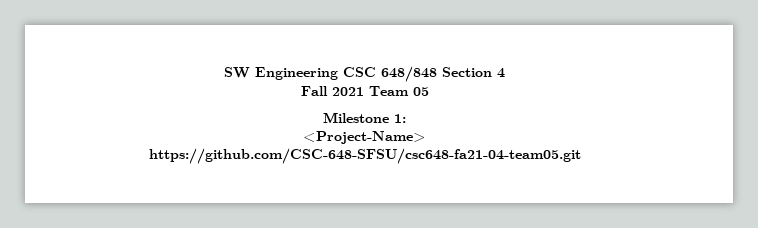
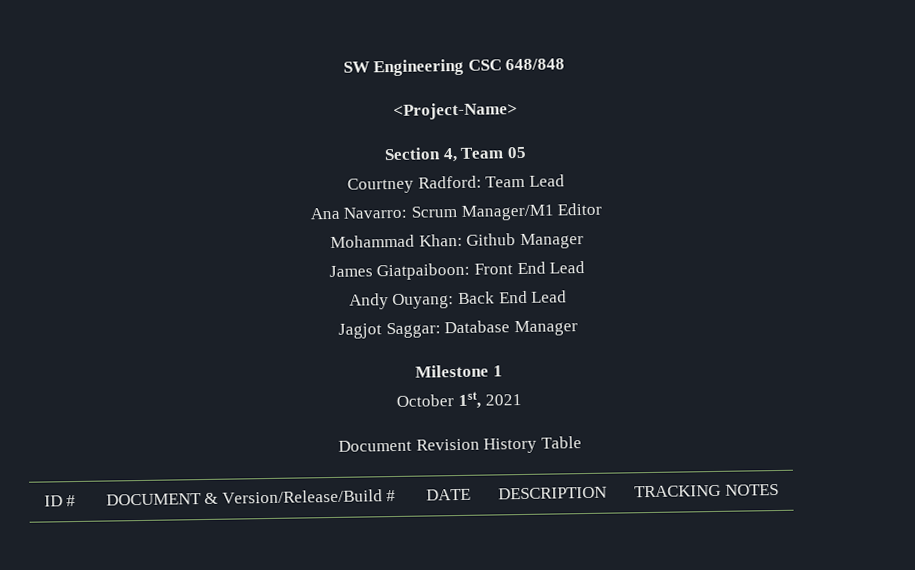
- SW Engineering CSC 648/848 Section 4
- Fall 2021 Team 05
- Milestone 1:
+ SW Engineering CSC 648/848
  <Project-Name>
- https://github.com/CSC-648-SFSU/csc648-fa21-04-team05.git
+ Section 4, Team 05
+ Courtney Radford: Team Lead
+ Ana Navarro: Scrum Manager/M1 Editor
+ Mohammad Khan: Github Manager
+ James Giatpaiboon: Front End Lead
+ Andy Ouyang: Back End Lead
+ Jagjot Saggar: Database Manager
+ Milestone 1
+ October 1st, 2021
+ Document Revision History Table
+ ID # | DOCUMENT & Version/Release/Build # | DATE | DESCRIPTION | TRACKING NOTES

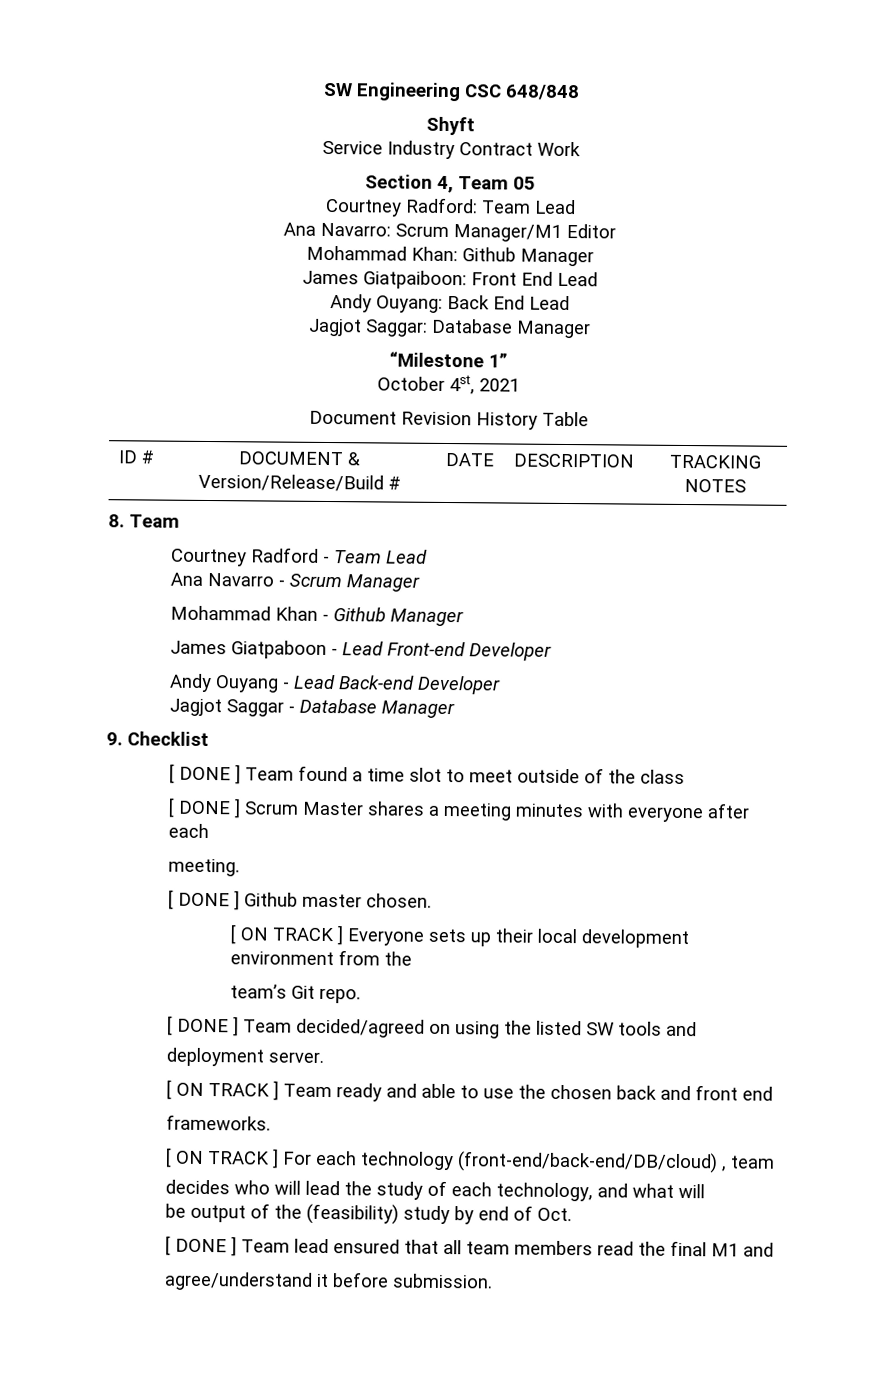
- <Project-Name>
+ Shyft
+ Service Industry Contract Work
- Milestone 1
+ “Milestone 1”
- October 1st, 2021
+ October 4st, 2021
+ 8. Team
+ Courtney Radford - Team Lead
+ Ana Navarro - Scrum Manager
+ Mohammad Khan - Github Manager
+ James Giatpaboon - Lead Front-end Developer
+ Andy Ouyang - Lead Back-end Developer
+ Jagjot Saggar - Database Manager
+ 9. Checklist
+ [ DONE ] Team found a time slot to meet outside of the class
+ [ DONE ] Scrum Master shares a meeting minutes with everyone after each
+ meeting.
+ [ DONE ] Github master chosen.
+ [ ON TRACK ] Everyone sets up their local development environment from the
+ team’s Git repo.
+ [ DONE ] Team decided/agreed on using the listed SW tools and
+ deployment server.
+ [ ON TRACK ] Team ready and able to use the chosen back and front end
+ frameworks.
+ [ ON TRACK ] For each technology (front-end/back-end/DB/cloud) , team
+ decides who will lead the study of each technology, and what will
+ be output of the (feasibility) study by end of Oct.
+ [ DONE ] Team lead ensured that all team members read the final M1 and
+ agree/understand it before submission.

